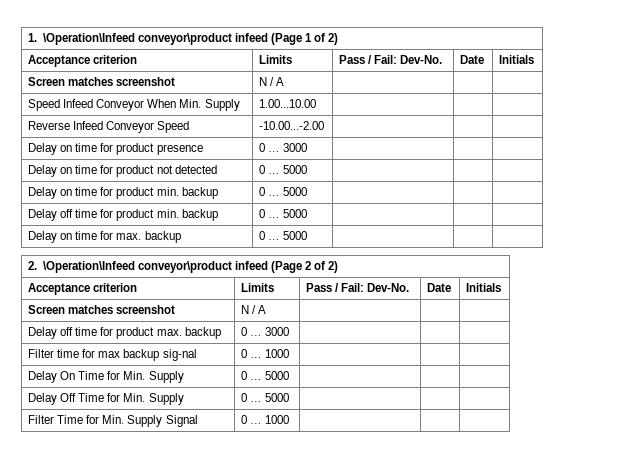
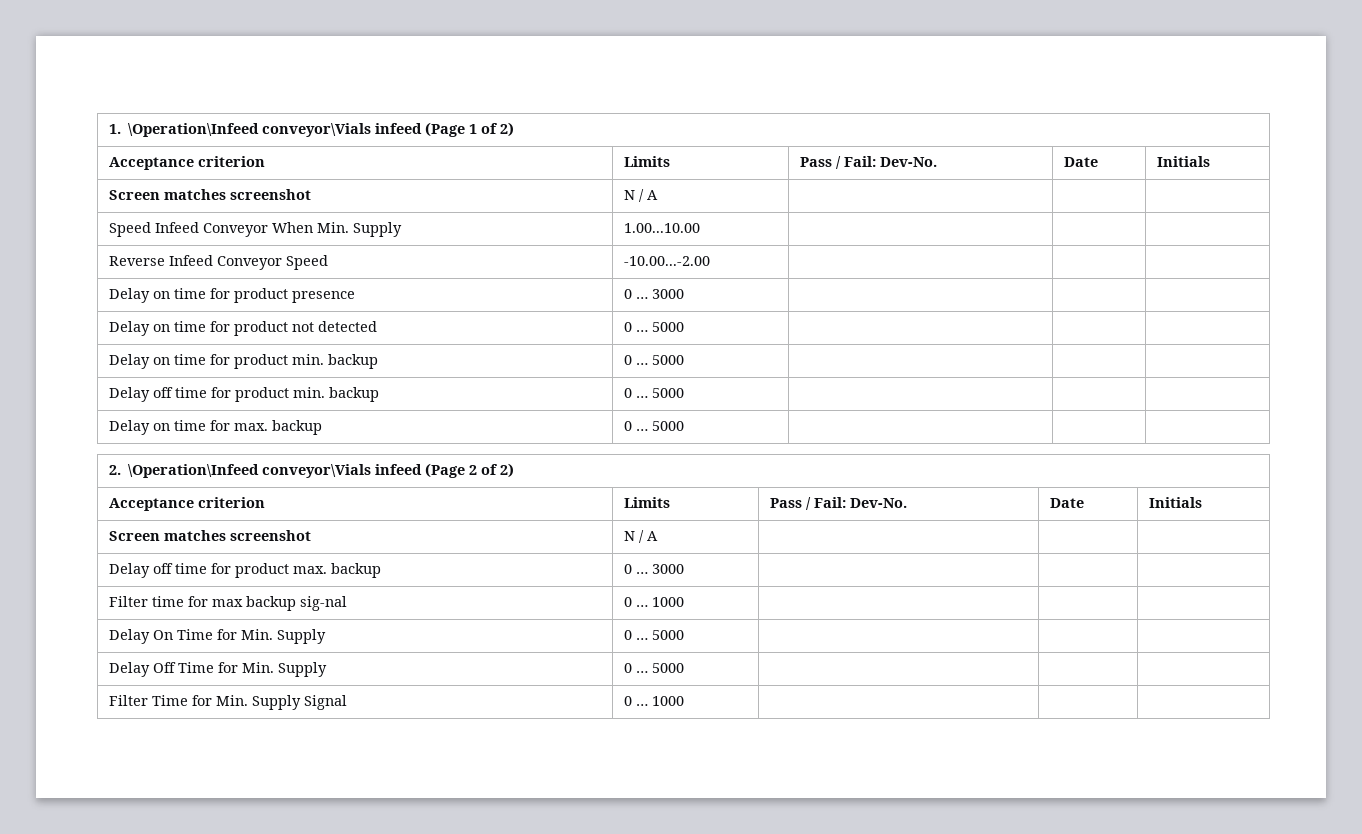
- 1. \Operation\Infeed conveyor\product infeed (Page 1 of 2)
+ 1. \Operation\Infeed conveyor\Vials infeed (Page 1 of 2)
- 2. \Operation\Infeed conveyor\product infeed (Page 2 of 2)
+ 2. \Operation\Infeed conveyor\Vials infeed (Page 2 of 2)

